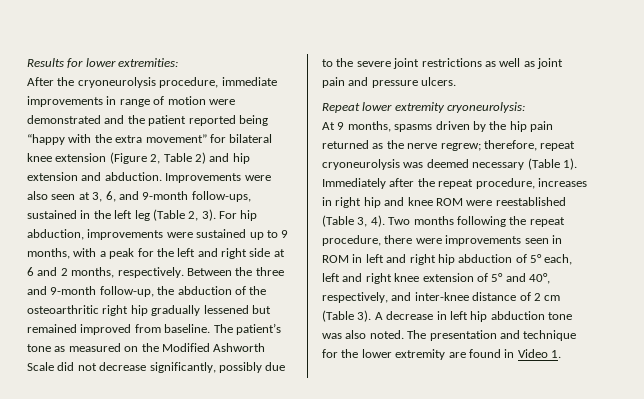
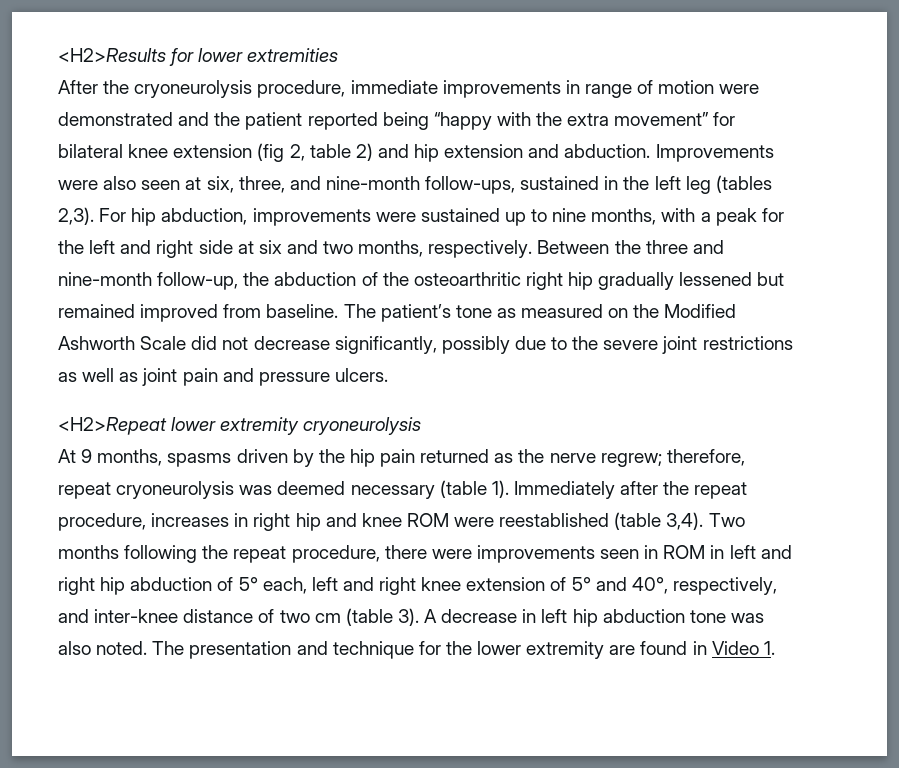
- Results for lower extremities:
+ <H2>Results for lower extremities
- After the cryoneurolysis procedure, immediate improvements in range of motion were demonstrated and the patient reported being “happy with the extra movement” for bilateral knee extension (Figure 2, Table 2) and hip extension and abduction.
+ After the cryoneurolysis procedure, immediate improvements in range of motion were demonstrated and the patient reported being “happy with the extra movement” for bilateral knee extension (fig 2, table 2) and hip extension and abduction.
- Improvements were also seen at 3, 6, and 9-month follow-ups, sustained in the left leg (Table 2, 3).
+ Improvements were also seen at six, three, and nine-month follow-ups, sustained in the left leg (tables 2,3).
- For hip abduction, improvements were sustained up to 9 months, with a peak for the left and right side at 6 and 2 months, respectively.
+ For hip abduction, improvements were sustained up to nine months, with a peak for the left and right side at six and two months, respectively.
- Between the three and 9-month follow-up, the abduction of the osteoarthritic right hip gradually lessened but remained improved from baseline.
+ Between the three and nine-month follow-up, the abduction of the osteoarthritic right hip gradually lessened but remained improved from baseline.
- Repeat lower extremity cryoneurolysis:
+ <H2>Repeat lower extremity cryoneurolysis
- At 9 months, spasms driven by the hip pain returned as the nerve regrew; therefore, repeat cryoneurolysis was deemed necessary (Table 1).
+ At 9 months, spasms driven by the hip pain returned as the nerve regrew; therefore, repeat cryoneurolysis was deemed necessary (table 1).
- Immediately after the repeat procedure, increases in right hip and knee ROM were reestablished (Table 3, 4).
+ Immediately after the repeat procedure, increases in right hip and knee ROM were reestablished (table 3,4).
- Two months following the repeat procedure, there were improvements seen in ROM in left and right hip abduction of 5° each, left and right knee extension of 5° and 40°, respectively, and inter-knee distance of 2 cm (Table 3).
+ Two months following the repeat procedure, there were improvements seen in ROM in left and right hip abduction of 5° each, left and right knee extension of 5° and 40°, respectively, and inter-knee distance of two cm (table 3).

